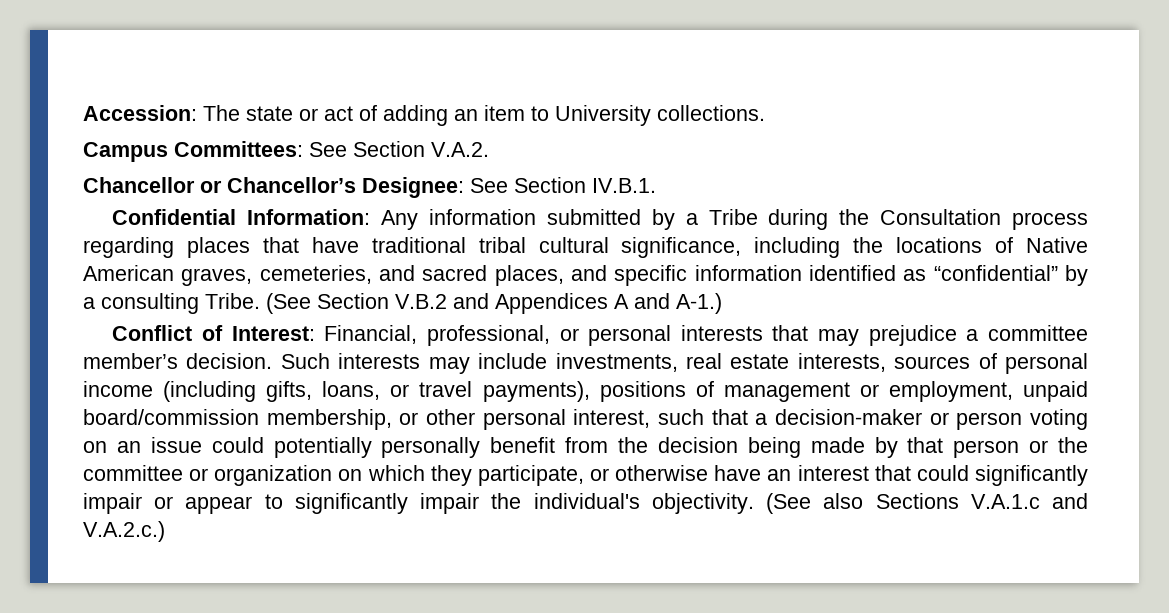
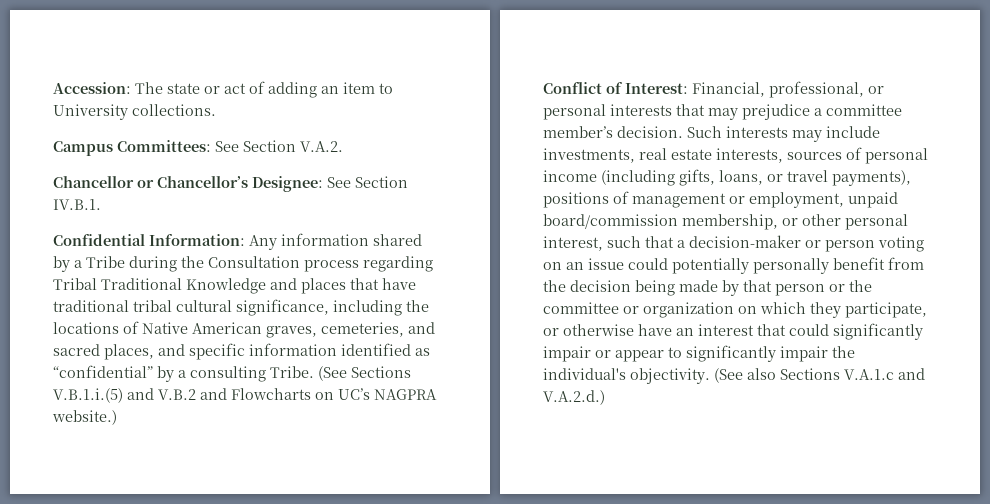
- Confidential Information: Any information submitted by a Tribe during the Consultation process regarding places that have traditional tribal cultural significance, including the locations of Native American graves, cemeteries, and sacred places, and specific information identified as “confidential” by a consulting Tribe.
+ Confidential Information: Any information shared by a Tribe during the Consultation process regarding Tribal Traditional Knowledge and places that have traditional tribal cultural significance, including the locations of Native American graves, cemeteries, and sacred places, and specific information identified as “confidential” by a consulting Tribe.
- (See Section V.B.2 and Appendices A and A-1.)
+ (See Sections V.B.1.i.(5) and V.B.2 and Flowcharts on UC’s NAGPRA website.)
- (See also Sections V.A.1.c and V.A.2.c.)
+ (See also Sections V.A.1.c and V.A.2.d.)

